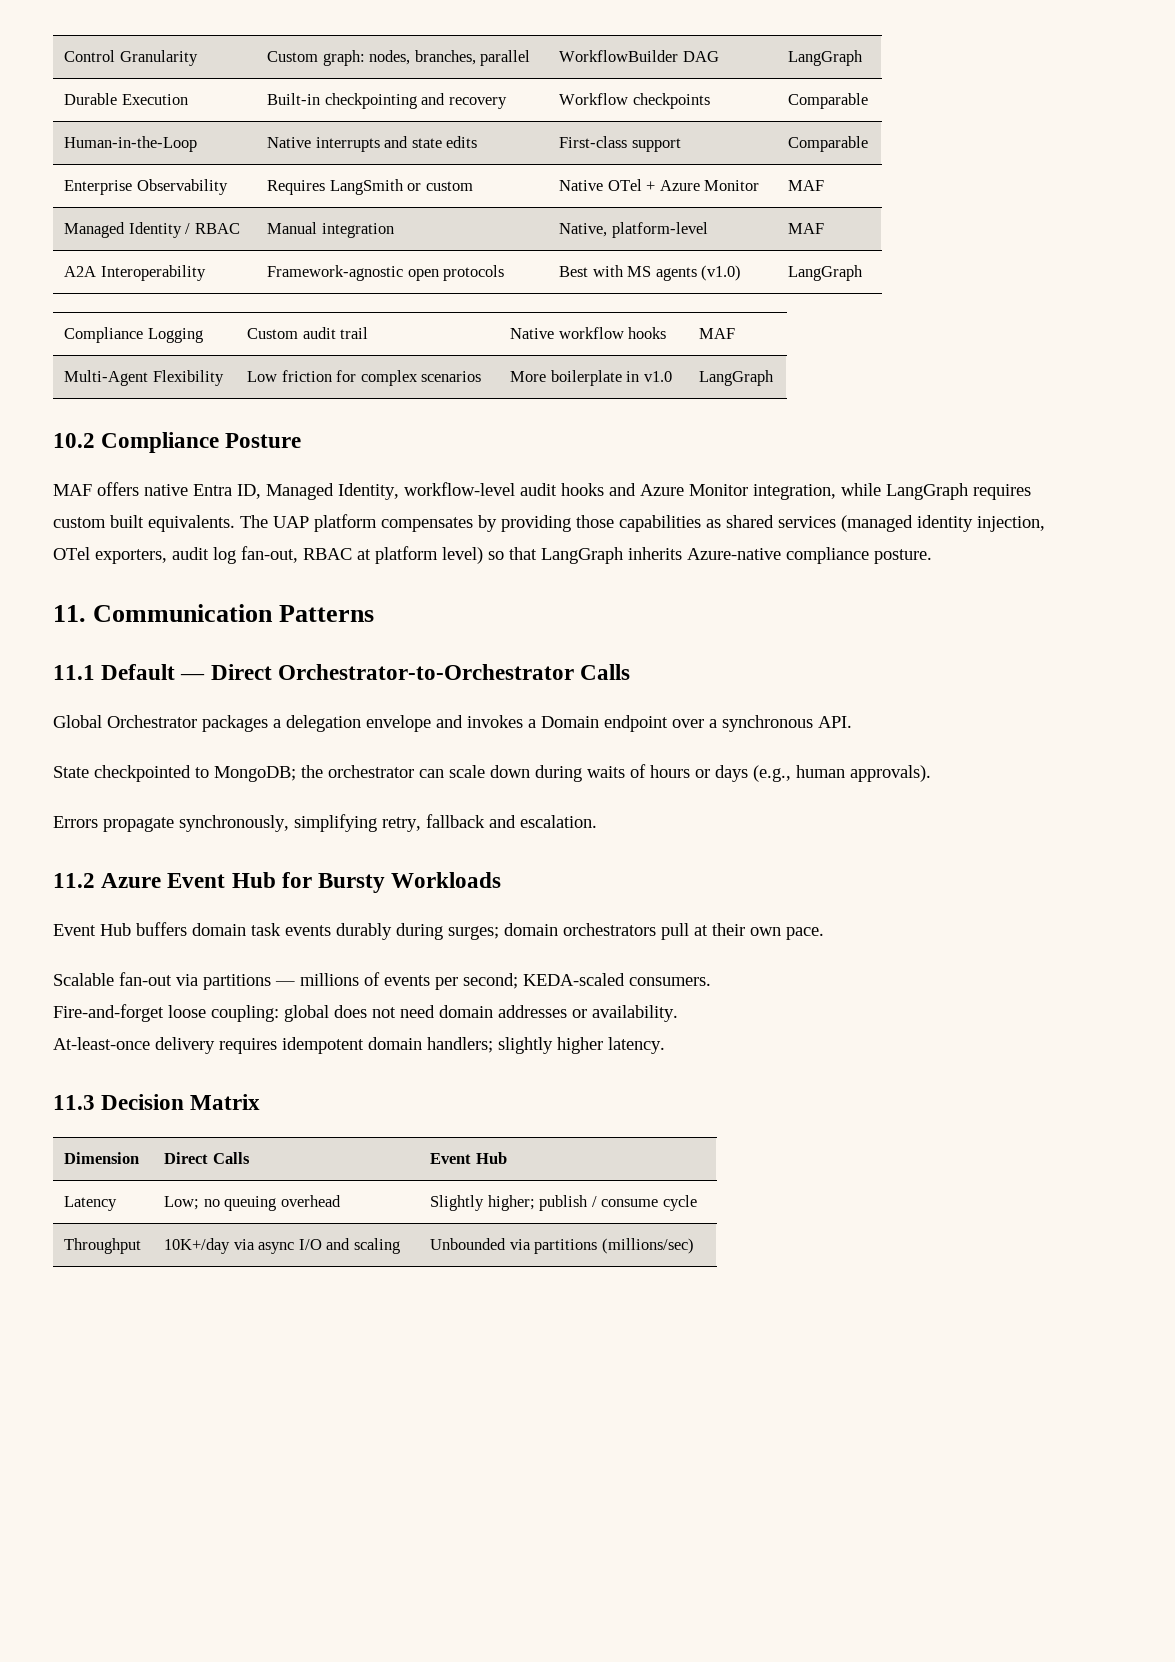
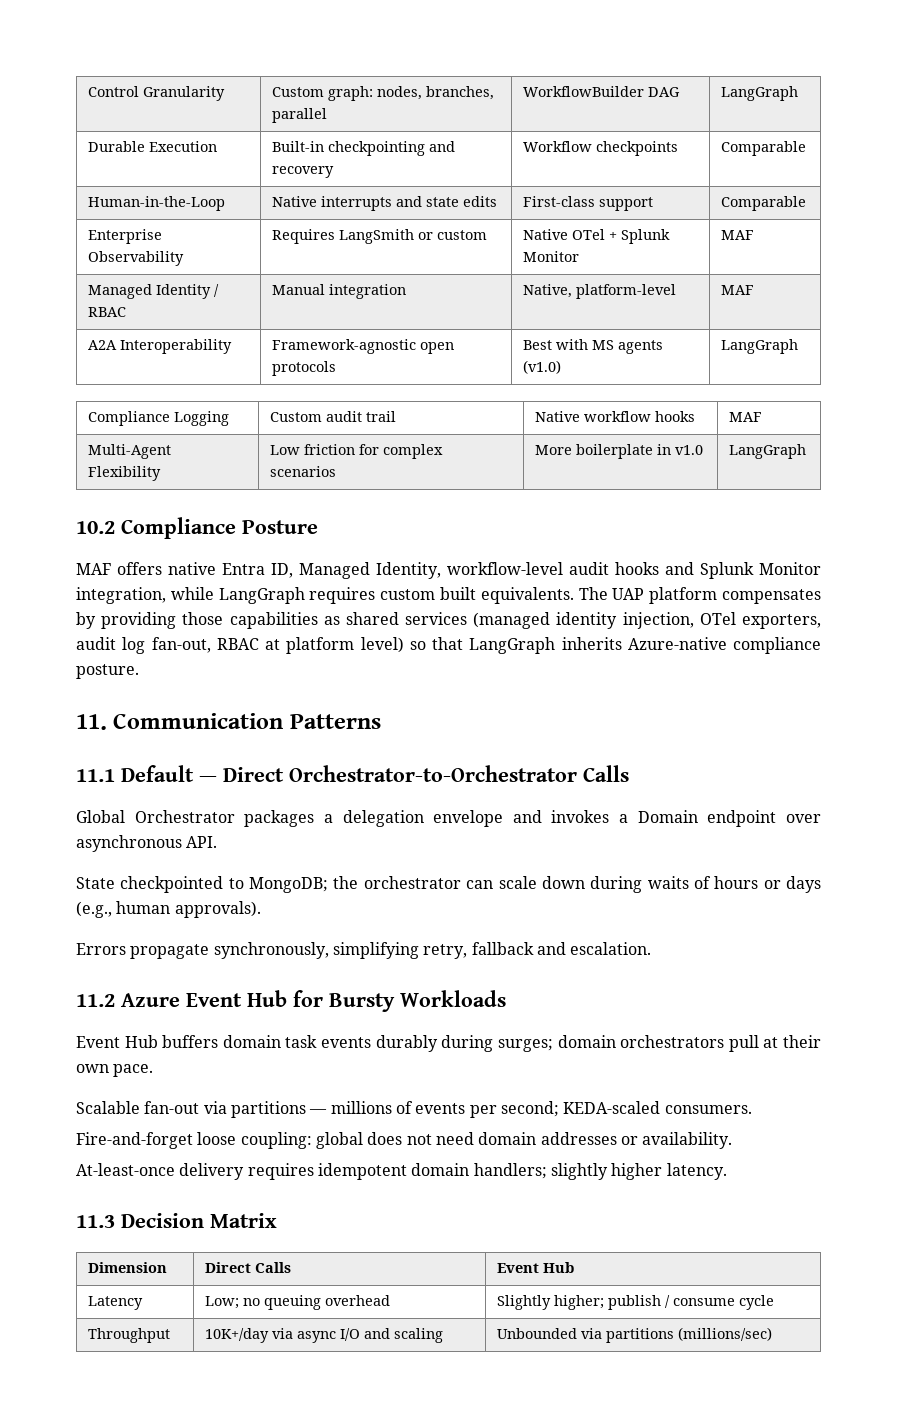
- Enterprise Observability | Requires LangSmith or custom | Native OTel + Azure Monitor | MAF
+ Enterprise Observability | Requires LangSmith or custom | Native OTel + Splunk Monitor | MAF
- MAF offers native Entra ID, Managed Identity, workflow-level audit hooks and Azure Monitor integration, while LangGraph requires custom built equivalents.
+ MAF offers native Entra ID, Managed Identity, workflow-level audit hooks and Splunk Monitor integration, while LangGraph requires custom built equivalents.
- Global Orchestrator packages a delegation envelope and invokes a Domain endpoint over a synchronous API.
+ Global Orchestrator packages a delegation envelope and invokes a Domain endpoint over asynchronous API.

